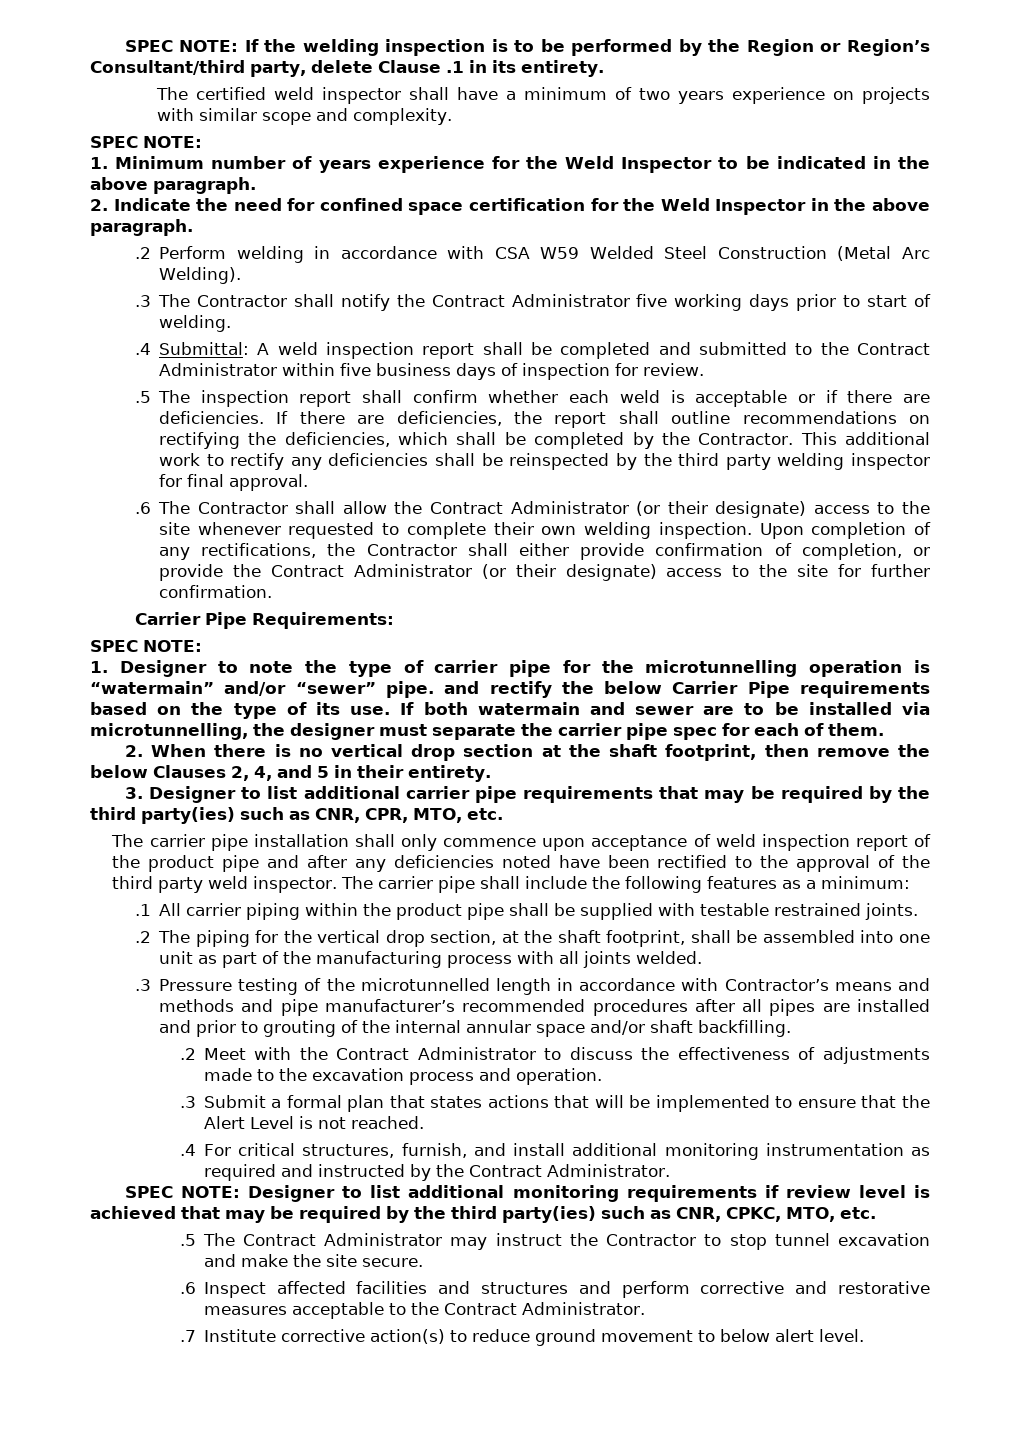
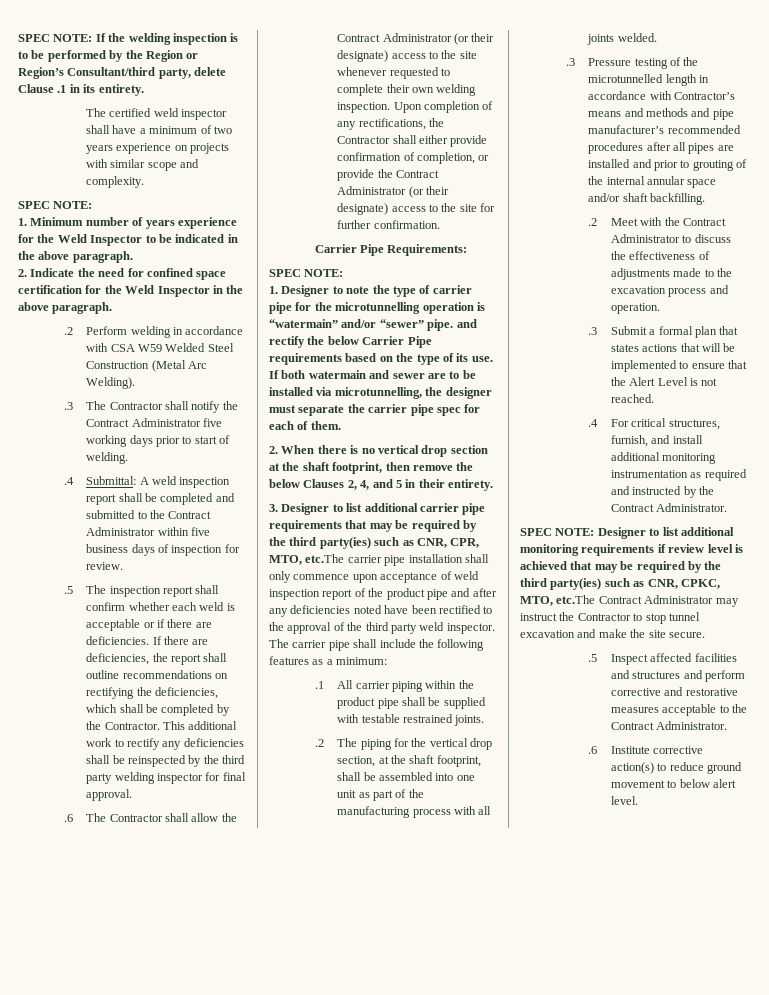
- 3. Designer to list additional carrier pipe requirements that may be required by the third party(ies) such as CNR, CPR, MTO, etc.
- The carrier pipe installation shall only commence upon acceptance of weld inspection report of the product pipe and after any deficiencies noted have been rectified to the approval of the third party weld inspector.
+ 3. Designer to list additional carrier pipe requirements that may be required by the third party(ies) such as CNR, CPR, MTO, etc.The carrier pipe installation shall only commence upon acceptance of weld inspection report of the product pipe and after any deficiencies noted have been rectified to the approval of the third party weld inspector.
- SPEC NOTE: Designer to list additional monitoring requirements if review level is achieved that may be required by the third party(ies) such as CNR, CPKC, MTO, etc.
- .5 The Contract Administrator may instruct the Contractor to stop tunnel excavation and make the site secure.
+ SPEC NOTE: Designer to list additional monitoring requirements if review level is achieved that may be required by the third party(ies) such as CNR, CPKC, MTO, etc.The Contract Administrator may instruct the Contractor to stop tunnel excavation and make the site secure.
- .6 Inspect affected facilities and structures and perform corrective and restorative measures acceptable to the Contract Administrator.
+ .5 Inspect affected facilities and structures and perform corrective and restorative measures acceptable to the Contract Administrator.
- .7 Institute corrective action(s) to reduce ground movement to below alert level.
+ .6 Institute corrective action(s) to reduce ground movement to below alert level.

